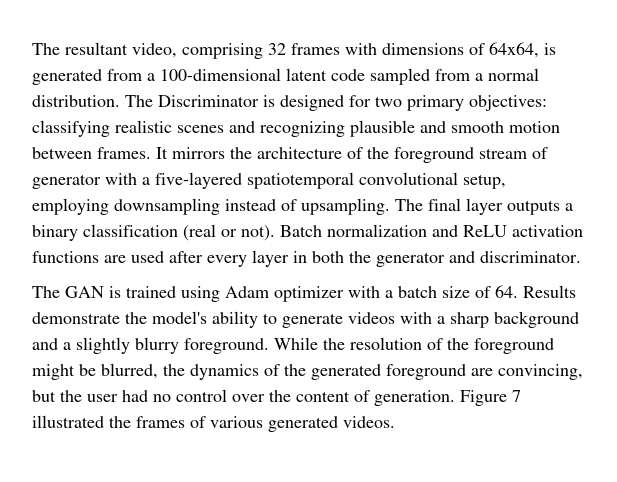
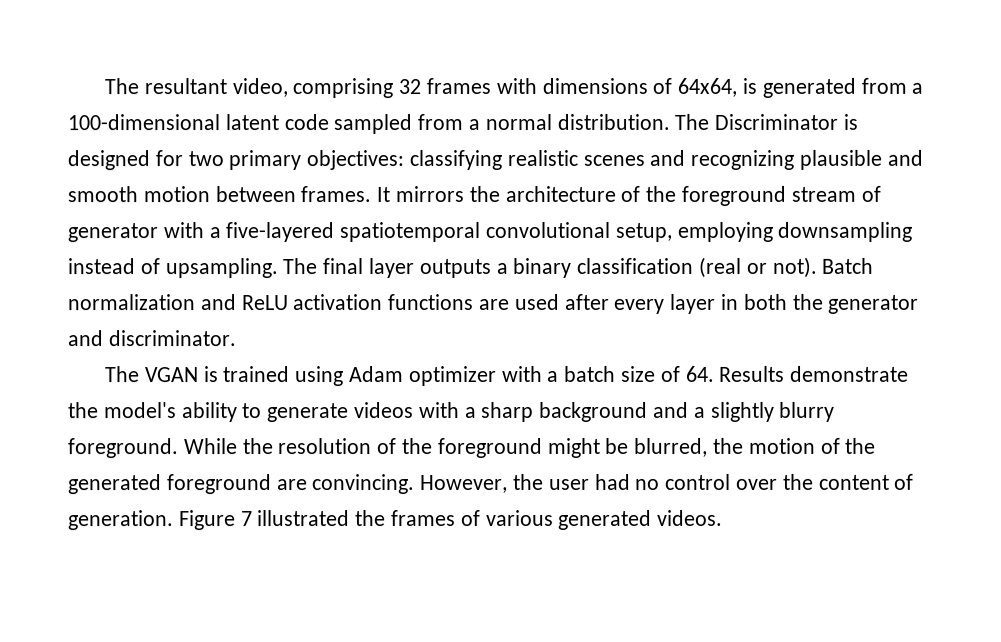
- The GAN is trained using Adam optimizer with a batch size of 64. Results demonstrate the model's ability to generate videos with a sharp background and a slightly blurry foreground.
+ The VGAN is trained using Adam optimizer with a batch size of 64. Results demonstrate the model's ability to generate videos with a sharp background and a slightly blurry foreground.
- While the resolution of the foreground might be blurred, the dynamics of the generated foreground are convincing, but the user had no control over the content of generation.
+ While the resolution of the foreground might be blurred, the motion of the generated foreground are convincing. However, the user had no control over the content of generation.

